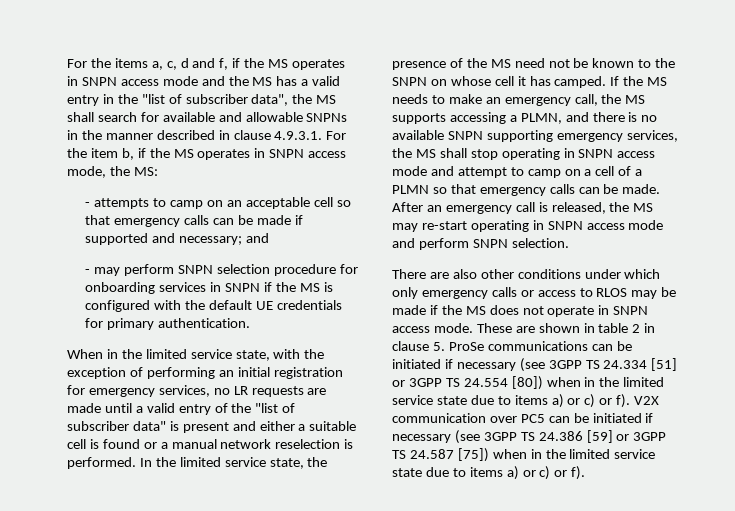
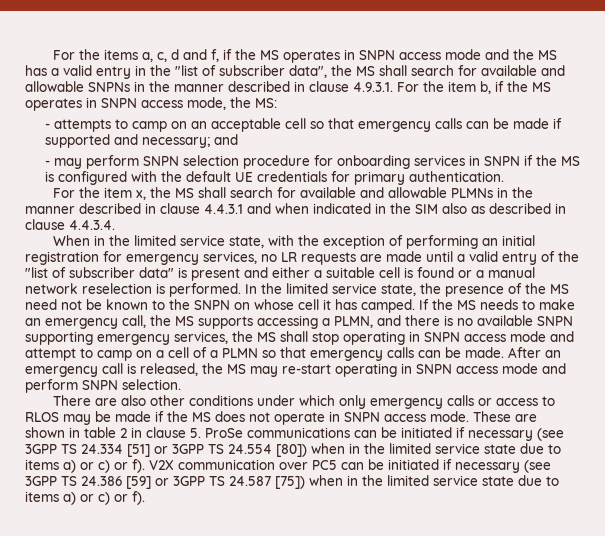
+ For the item x, the MS shall search for available and allowable PLMNs in the manner described in clause 4.4.3.1 and when indicated in the SIM also as described in clause 4.4.3.4.

